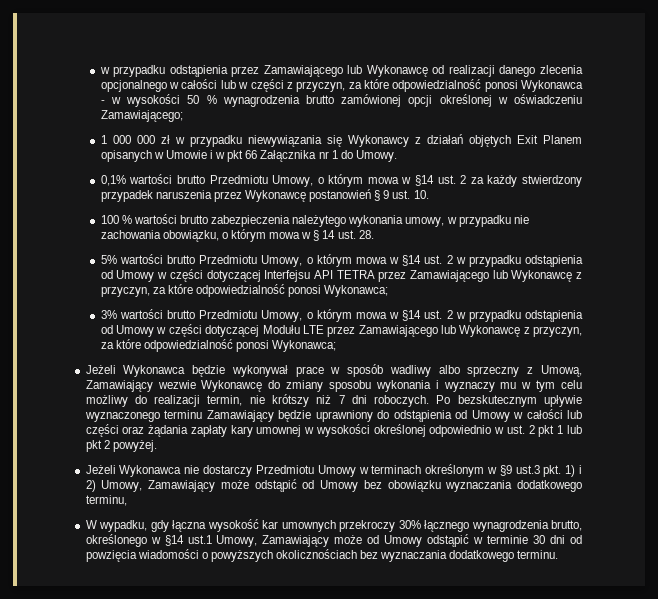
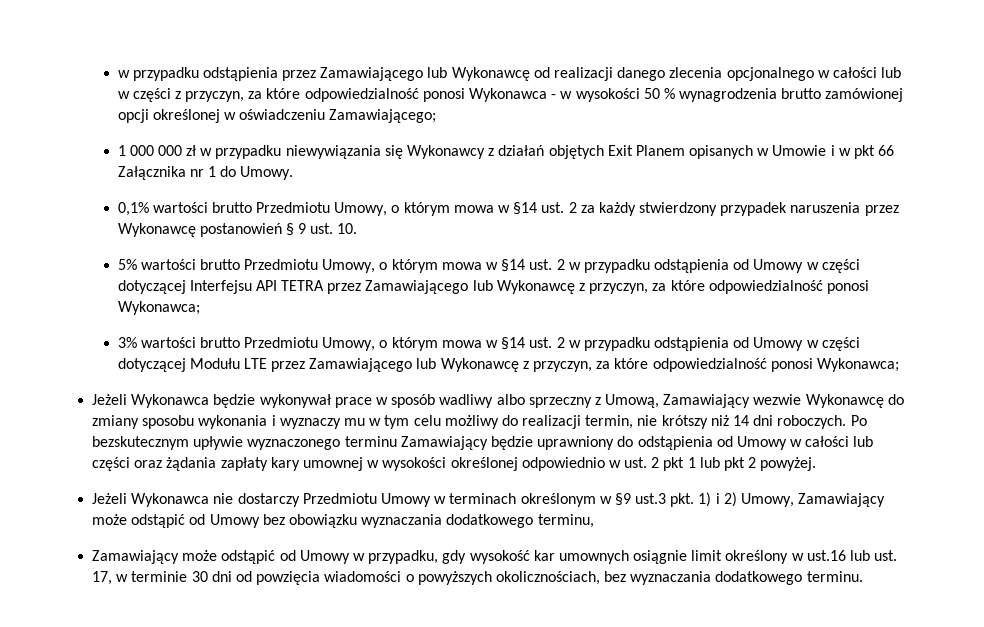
- 100 % wartości brutto zabezpieczenia należytego wykonania umowy, w przypadku nie zachowania obowiązku, o którym mowa w § 14 ust. 28.
- Jeżeli Wykonawca będzie wykonywał prace w sposób wadliwy albo sprzeczny z Umową, Zamawiający wezwie Wykonawcę do zmiany sposobu wykonania i wyznaczy mu w tym celu możliwy do realizacji termin, nie krótszy niż 7 dni roboczych.
+ Jeżeli Wykonawca będzie wykonywał prace w sposób wadliwy albo sprzeczny z Umową, Zamawiający wezwie Wykonawcę do zmiany sposobu wykonania i wyznaczy mu w tym celu możliwy do realizacji termin, nie krótszy niż 14 dni roboczych.
- W wypadku, gdy łączna wysokość kar umownych przekroczy 30% łącznego wynagrodzenia brutto, określonego w §14 ust.1 Umowy, Zamawiający może od Umowy odstąpić w terminie 30 dni od powzięcia wiadomości o powyższych okolicznościach bez wyznaczania dodatkowego terminu.
+ Zamawiający może odstąpić od Umowy w przypadku, gdy wysokość kar umownych osiągnie limit określony w ust.16 lub ust. 17, w terminie 30 dni od powzięcia wiadomości o powyższych okolicznościach, bez wyznaczania dodatkowego terminu.

